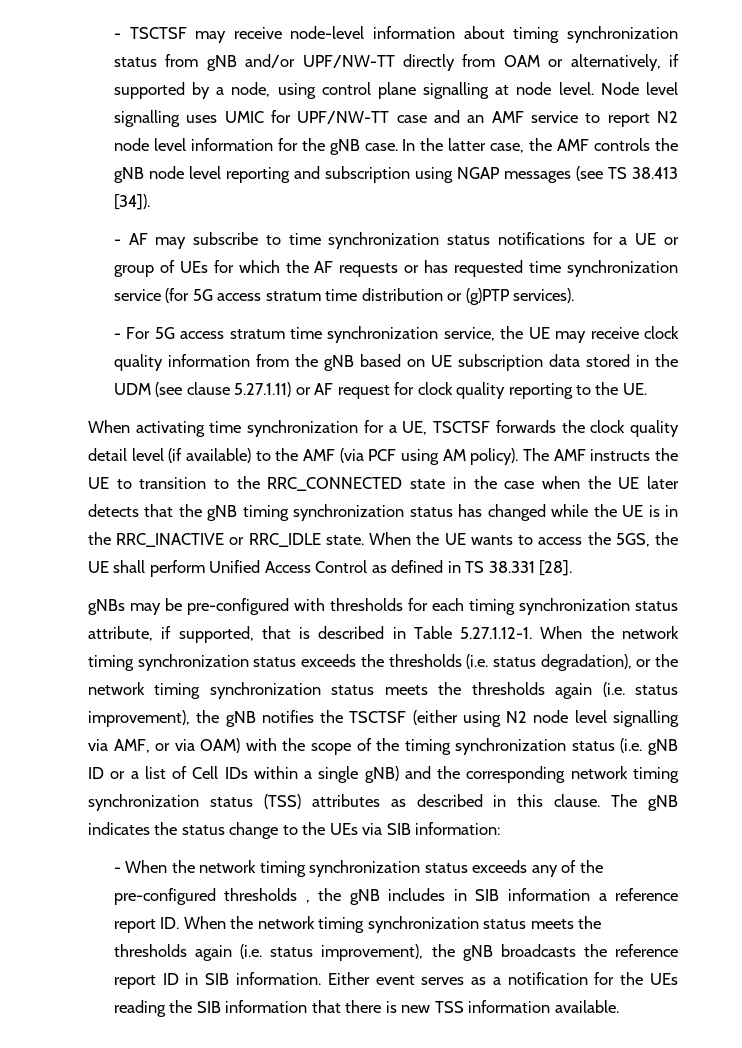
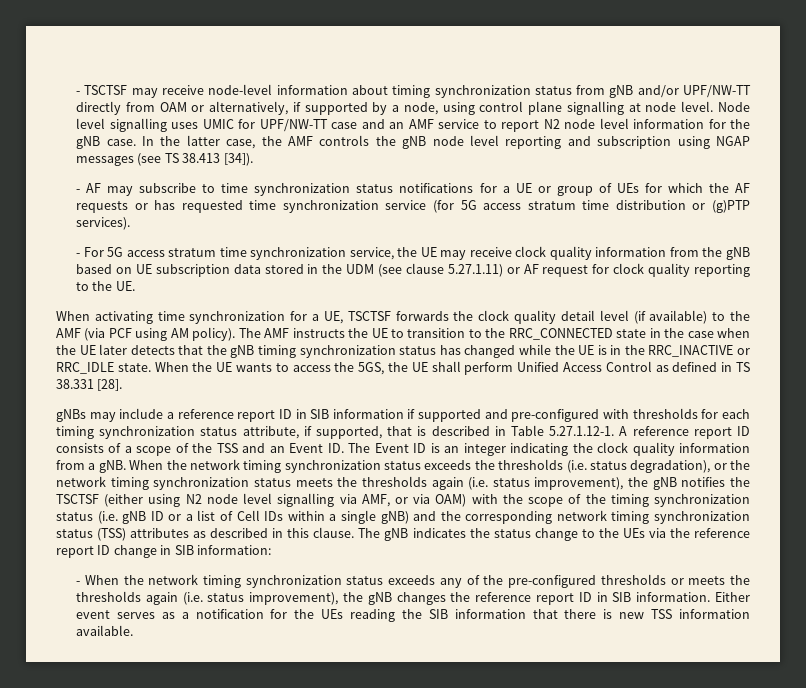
- gNBs may be pre-configured with thresholds for each timing synchronization status attribute, if supported, that is described in Table 5.27.1.12-1. When the network timing synchronization status exceeds the thresholds (i.e. status degradation), or the network timing synchronization status meets the thresholds again (i.e. status improvement), the gNB notifies the TSCTSF (either using N2 node level signalling via AMF, or via OAM) with the scope of the timing synchronization status (i.e. gNB ID or a list of Cell IDs within a single gNB) and the corresponding network timing synchronization status (TSS) attributes as described in this clause.
+ gNBs may include a reference report ID in SIB information if supported and pre-configured with thresholds for each timing synchronization status attribute, if supported, that is described in Table 5.27.1.12-1. A reference report ID consists of a scope of the TSS and an Event ID. The Event ID is an integer indicating the clock quality information from a gNB. When the network timing synchronization status exceeds the thresholds (i.e. status degradation), or the network timing synchronization status meets the thresholds again (i.e. status improvement), the gNB notifies the TSCTSF (either using N2 node level signalling via AMF, or via OAM) with the scope of the timing synchronization status (i.e. gNB ID or a list of Cell IDs within a single gNB) and the corresponding network timing synchronization status (TSS) attributes as described in this clause.
- The gNB indicates the status change to the UEs via SIB information:
+ The gNB indicates the status change to the UEs via the reference report ID change in SIB information:
- - When the network timing synchronization status exceeds any of the pre-configured thresholds , the gNB includes in SIB information a reference report ID. When the network timing synchronization status meets the thresholds again (i.e. status improvement), the gNB broadcasts the reference report ID in SIB information.
+ - When the network timing synchronization status exceeds any of the pre-configured thresholds or meets the thresholds again (i.e. status improvement), the gNB changes the reference report ID in SIB information.

